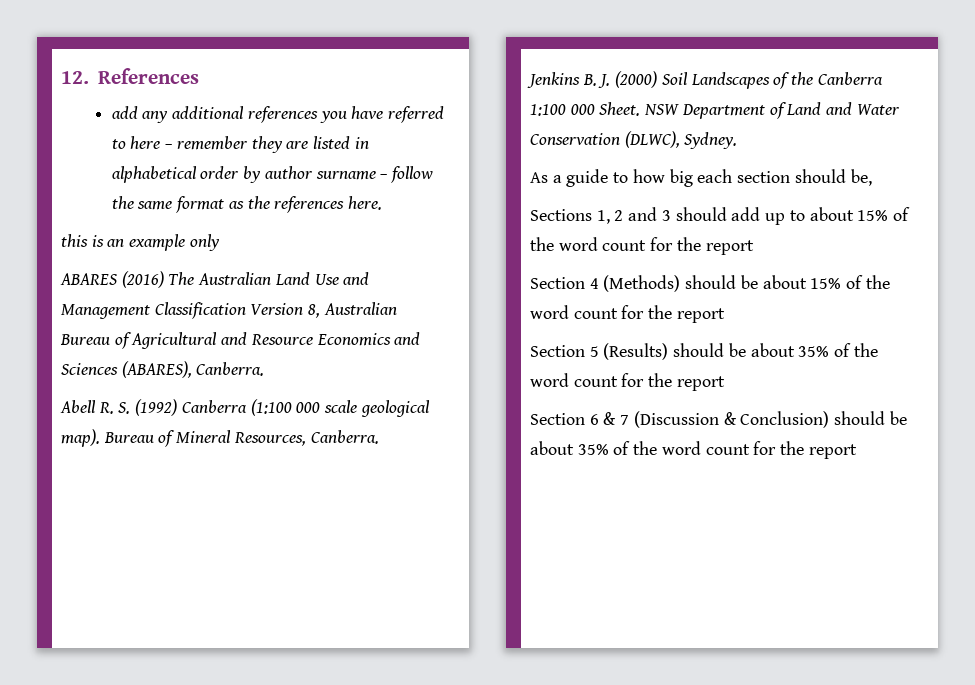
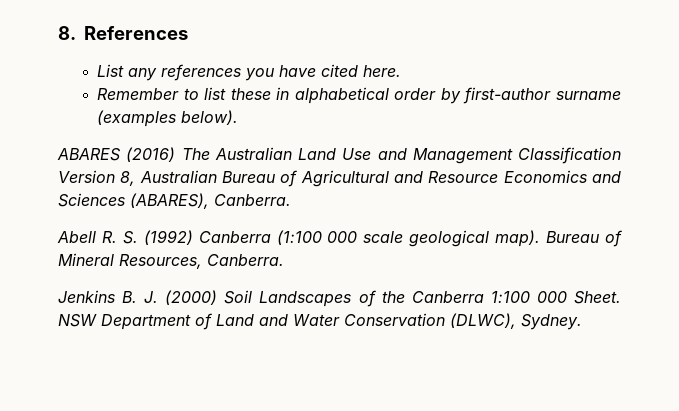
- 12. References
+ 8. References
- add any additional references you have referred to here – remember they are listed in alphabetical order by author surname – follow the same format as the references here.
- this is an example only
+ List any references you have cited here.
+ Remember to list these in alphabetical order by first-author surname (examples below).
- As a guide to how big each section should be,
- Sections 1, 2 and 3 should add up to about 15% of the word count for the report
- Section 4 (Methods) should be about 15% of the word count for the report
- Section 5 (Results) should be about 35% of the word count for the report
- Section 6 & 7 (Discussion & Conclusion) should be about 35% of the word count for the report

